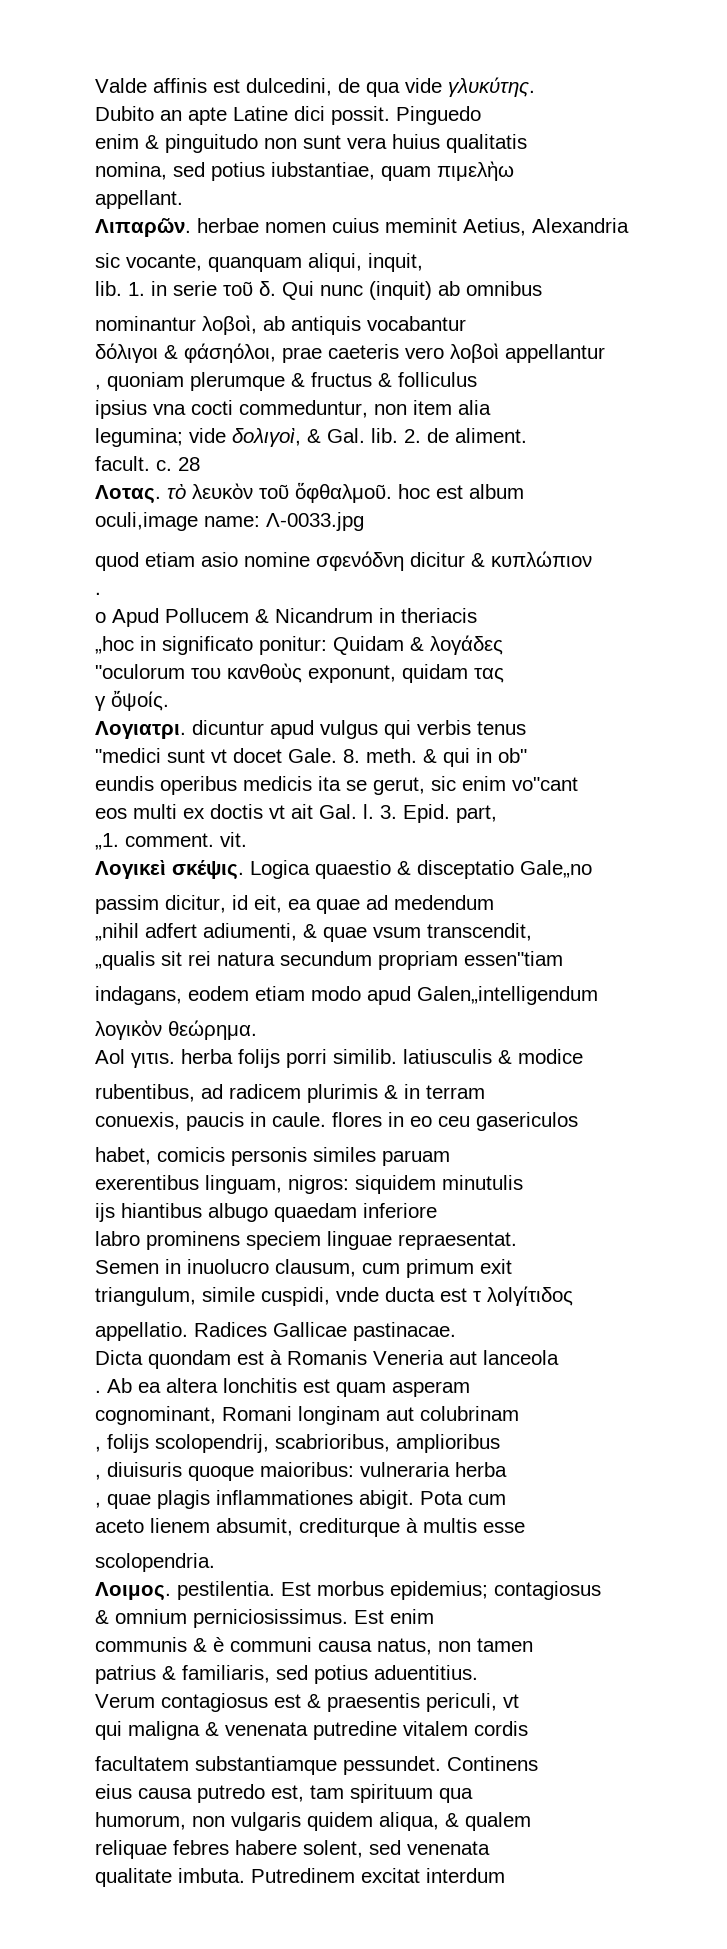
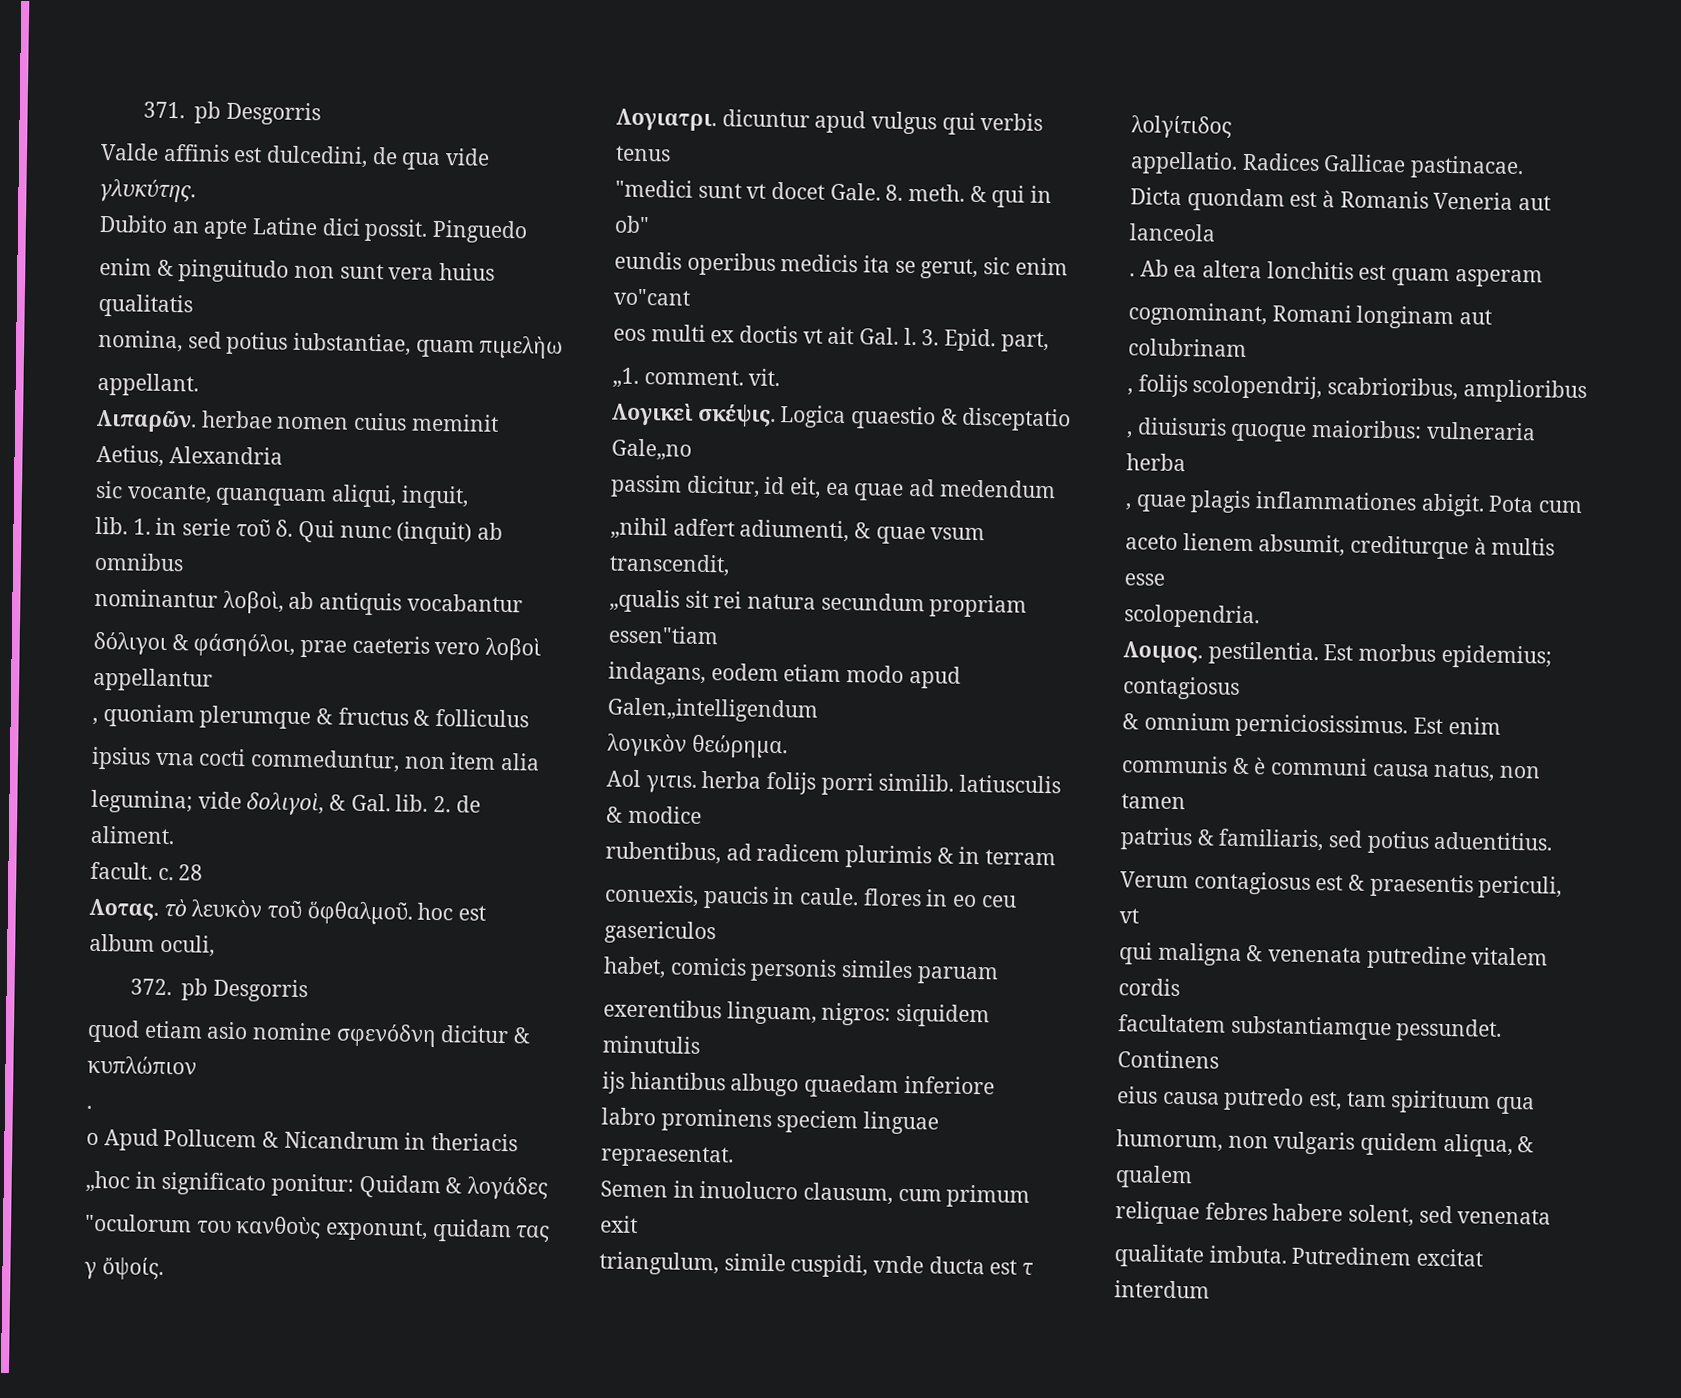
+ 371. pb Desgorris
- Λοτας. τὸ λευκὸν τοῦ ὅφθαλμοῦ. hoc est album oculi,image name: Λ-0033.jpg
+ Λοτας. τὸ λευκὸν τοῦ ὅφθαλμοῦ. hoc est album oculi,
+ 372. pb Desgorris

